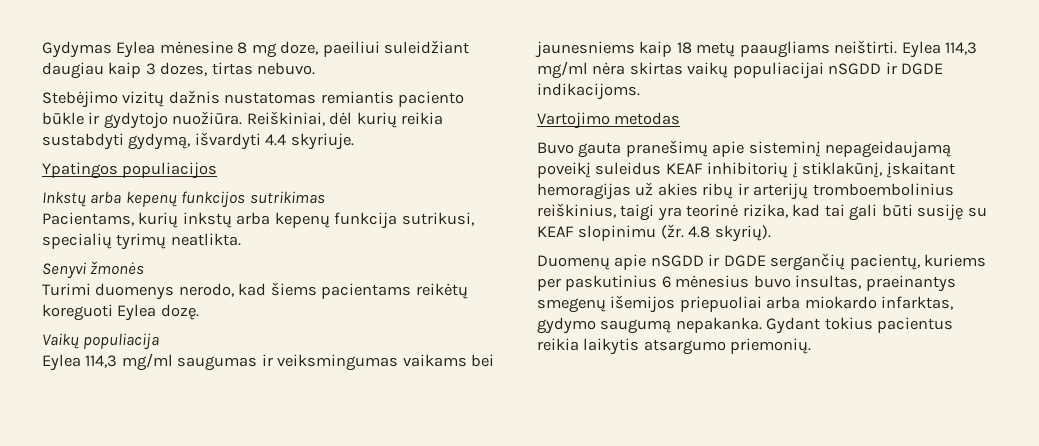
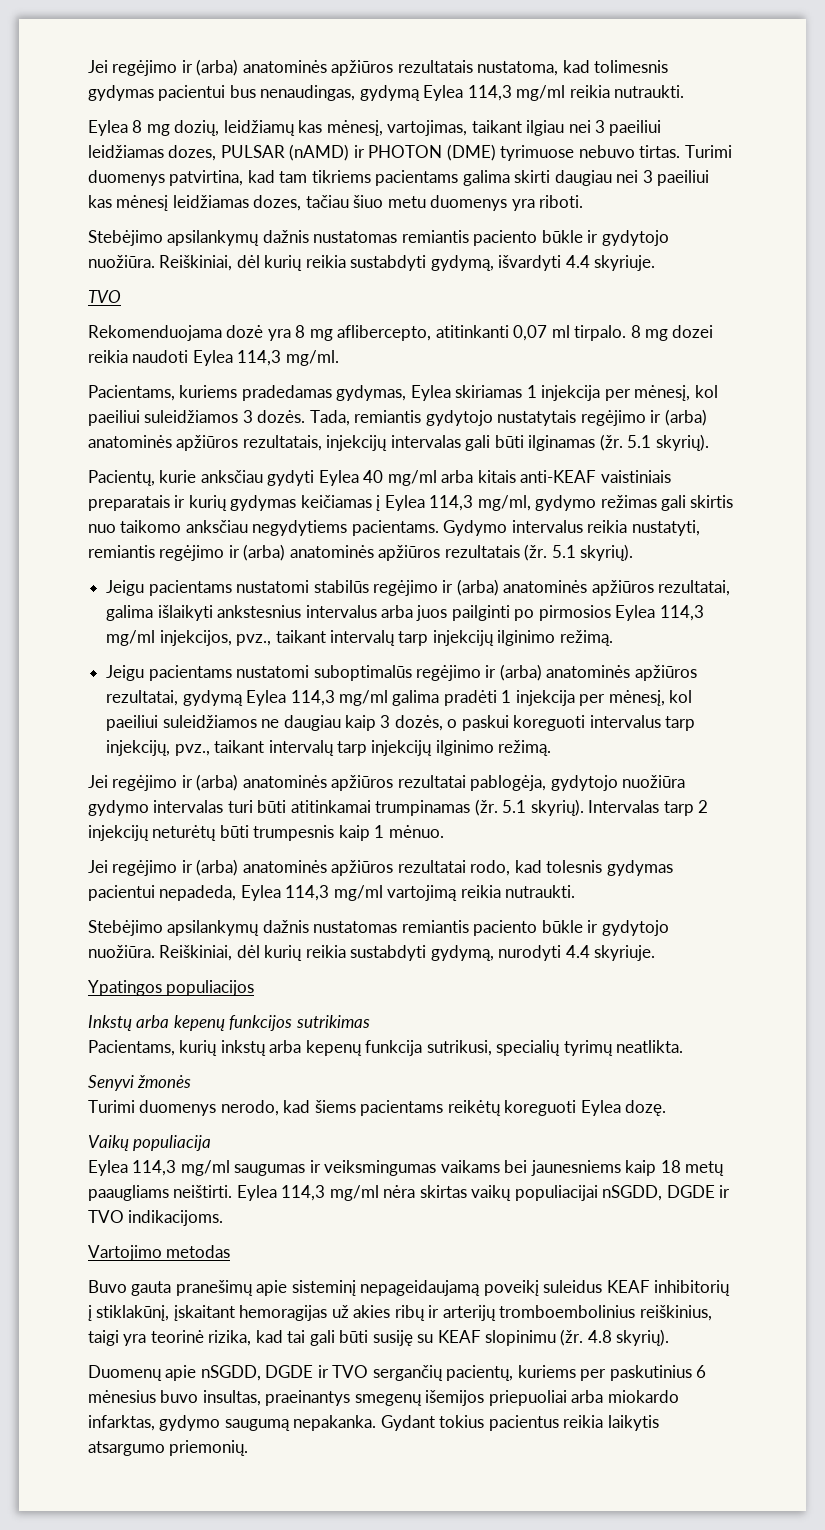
- Gydymas Eylea mėnesine 8 mg doze, paeiliui suleidžiant daugiau kaip 3 dozes, tirtas nebuvo.
- Stebėjimo vizitų dažnis nustatomas remiantis paciento būkle ir gydytojo nuožiūra.
+ Jei regėjimo ir (arba) anatominės apžiūros rezultatais nustatoma, kad tolimesnis gydymas pacientui bus nenaudingas, gydymą Eylea 114,3 mg/ml reikia nutraukti.
+ Eylea 8 mg dozių, leidžiamų kas mėnesį, vartojimas, taikant ilgiau nei 3 paeiliui leidžiamas dozes, PULSAR (nAMD) ir PHOTON (DME) tyrimuose nebuvo tirtas. Turimi duomenys patvirtina, kad tam tikriems pacientams galima skirti daugiau nei 3 paeiliui kas mėnesį leidžiamas dozes, tačiau šiuo metu duomenys yra riboti.
+ Stebėjimo apsilankymų dažnis nustatomas remiantis paciento būkle ir gydytojo nuožiūra.
  Reiškiniai, dėl kurių reikia sustabdyti gydymą, išvardyti 4.4 skyriuje.
+ TVO
+ Rekomenduojama dozė yra 8 mg aflibercepto, atitinkanti 0,07 ml tirpalo. 8 mg dozei reikia naudoti Eylea 114,3 mg/ml.
+ Pacientams, kuriems pradedamas gydymas, Eylea skiriamas 1 injekcija per mėnesį, kol paeiliui suleidžiamos 3 dozės. Tada, remiantis gydytojo nustatytais regėjimo ir (arba) anatominės apžiūros rezultatais, injekcijų intervalas gali būti ilginamas (žr. 5.1 skyrių).
+ Pacientų, kurie anksčiau gydyti Eylea 40 mg/ml arba kitais anti-KEAF vaistiniais preparatais ir kurių gydymas keičiamas į Eylea 114,3 mg/ml, gydymo režimas gali skirtis nuo taikomo anksčiau negydytiems pacientams. Gydymo intervalus reikia nustatyti, remiantis regėjimo ir (arba) anatominės apžiūros rezultatais (žr. 5.1 skyrių).
+ Jeigu pacientams nustatomi stabilūs regėjimo ir (arba) anatominės apžiūros rezultatai, galima išlaikyti ankstesnius intervalus arba juos pailginti po pirmosios Eylea 114,3 mg/ml injekcijos, pvz., taikant intervalų tarp injekcijų ilginimo režimą.
+ Jeigu pacientams nustatomi suboptimalūs regėjimo ir (arba) anatominės apžiūros rezultatai, gydymą Eylea 114,3 mg/ml galima pradėti 1 injekcija per mėnesį, kol paeiliui suleidžiamos ne daugiau kaip 3 dozės, o paskui koreguoti intervalus tarp injekcijų, pvz., taikant intervalų tarp injekcijų ilginimo režimą.
+ Jei regėjimo ir (arba) anatominės apžiūros rezultatai pablogėja, gydytojo nuožiūra gydymo intervalas turi būti atitinkamai trumpinamas (žr. 5.1 skyrių). Intervalas tarp 2 injekcijų neturėtų būti trumpesnis kaip 1 mėnuo.
+ Jei regėjimo ir (arba) anatominės apžiūros rezultatai rodo, kad tolesnis gydymas pacientui nepadeda, Eylea 114,3 mg/ml vartojimą reikia nutraukti.
+ Stebėjimo apsilankymų dažnis nustatomas remiantis paciento būkle ir gydytojo nuožiūra. Reiškiniai, dėl kurių reikia sustabdyti gydymą, nurodyti 4.4 skyriuje.
- Eylea 114,3 mg/ml nėra skirtas vaikų populiacijai nSGDD ir DGDE indikacijoms.
+ Eylea 114,3 mg/ml nėra skirtas vaikų populiacijai nSGDD, DGDE ir TVO indikacijoms.
- Duomenų apie nSGDD ir DGDE sergančių pacientų, kuriems per paskutinius 6 mėnesius buvo insultas, praeinantys smegenų išemijos priepuoliai arba miokardo infarktas, gydymo saugumą nepakanka.
+ Duomenų apie nSGDD, DGDE ir TVO sergančių pacientų, kuriems per paskutinius 6 mėnesius buvo insultas, praeinantys smegenų išemijos priepuoliai arba miokardo infarktas, gydymo saugumą nepakanka.

